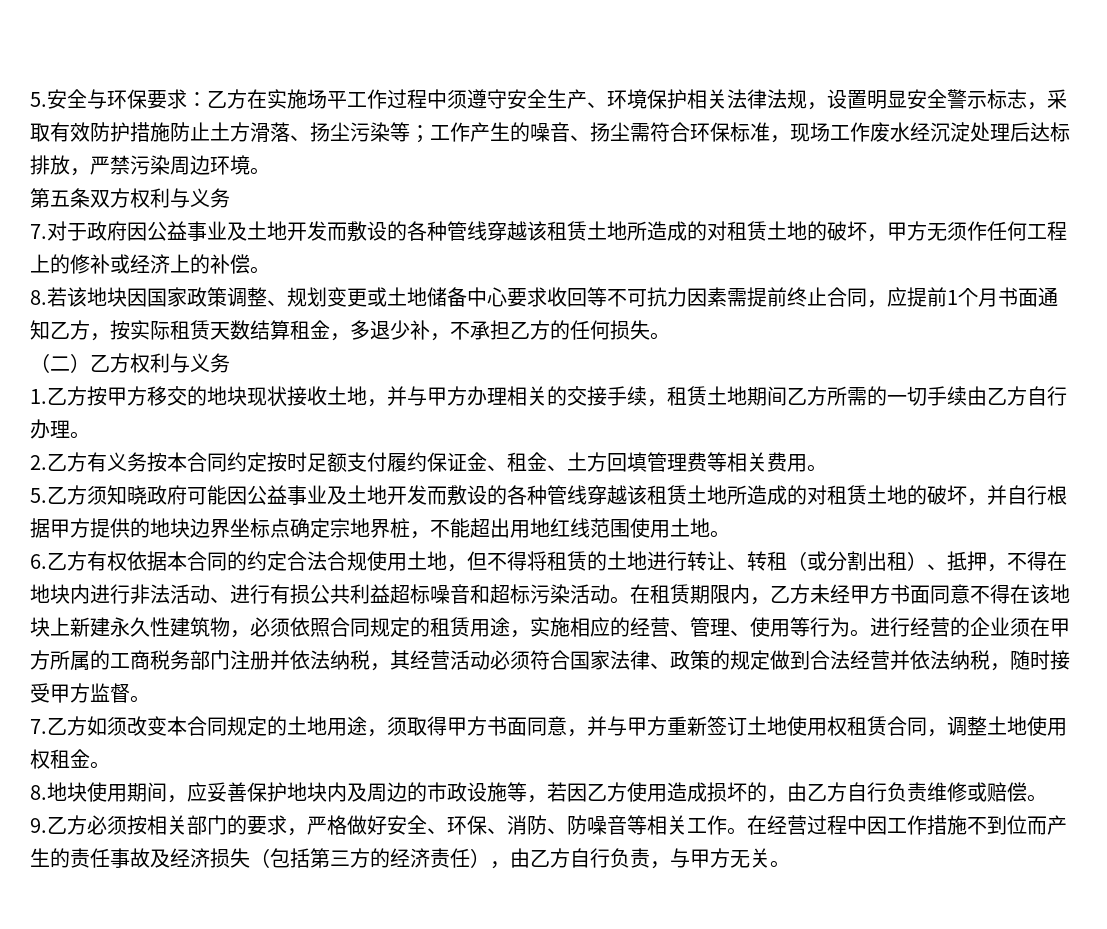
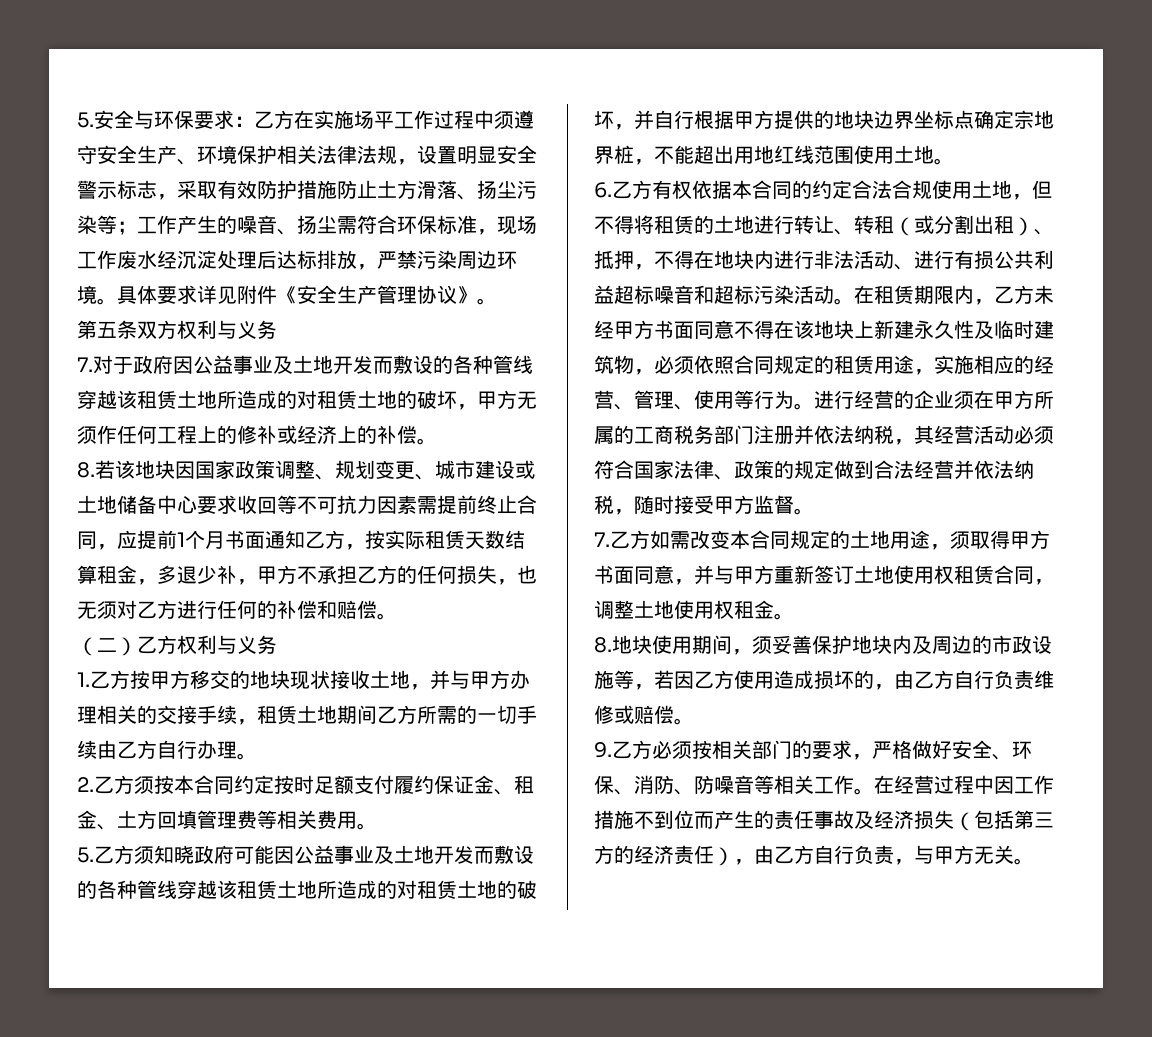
+ 具体要求详见附件《安全生产管理协议》。
- 8.若该地块因国家政策调整、规划变更或土地储备中心要求收回等不可抗力因素需提前终止合同，应提前1个月书面通知乙方，按实际租赁天数结算租金，多退少补，不承担乙方的任何损失。
+ 8.若该地块因国家政策调整、规划变更、城市建设或土地储备中心要求收回等不可抗力因素需提前终止合同，应提前1个月书面通知乙方，按实际租赁天数结算租金，多退少补，甲方不承担乙方的任何损失，也无须对乙方进行任何的补偿和赔偿。
- 2.乙方有义务按本合同约定按时足额支付履约保证金、租金、土方回填管理费等相关费用。
+ 2.乙方须按本合同约定按时足额支付履约保证金、租金、土方回填管理费等相关费用。
- 在租赁期限内，乙方未经甲方书面同意不得在该地块上新建永久性建筑物，必须依照合同规定的租赁用途，实施相应的经营、管理、使用等行为。
+ 在租赁期限内，乙方未经甲方书面同意不得在该地块上新建永久性及临时建筑物，必须依照合同规定的租赁用途，实施相应的经营、管理、使用等行为。
- 7.乙方如须改变本合同规定的土地用途，须取得甲方书面同意，并与甲方重新签订土地使用权租赁合同，调整土地使用权租金。
+ 7.乙方如需改变本合同规定的土地用途，须取得甲方书面同意，并与甲方重新签订土地使用权租赁合同，调整土地使用权租金。
- 8.地块使用期间，应妥善保护地块内及周边的市政设施等，若因乙方使用造成损坏的，由乙方自行负责维修或赔偿。
+ 8.地块使用期间，须妥善保护地块内及周边的市政设施等，若因乙方使用造成损坏的，由乙方自行负责维修或赔偿。

